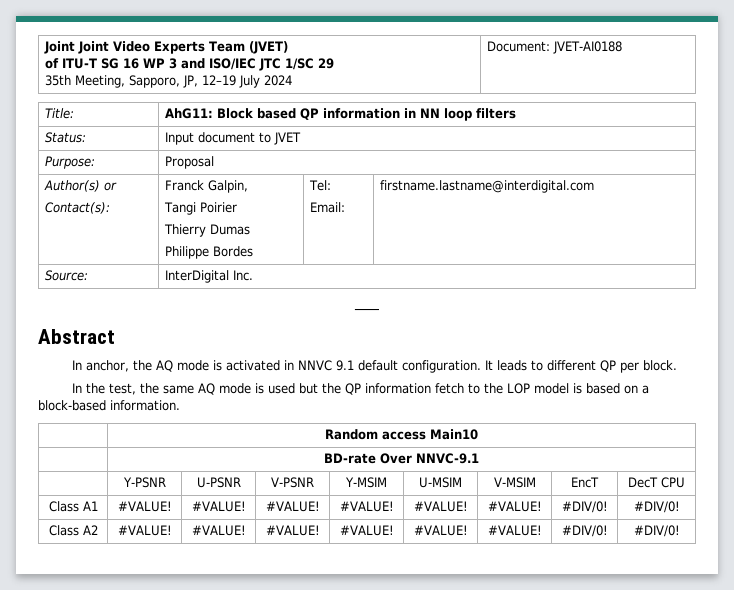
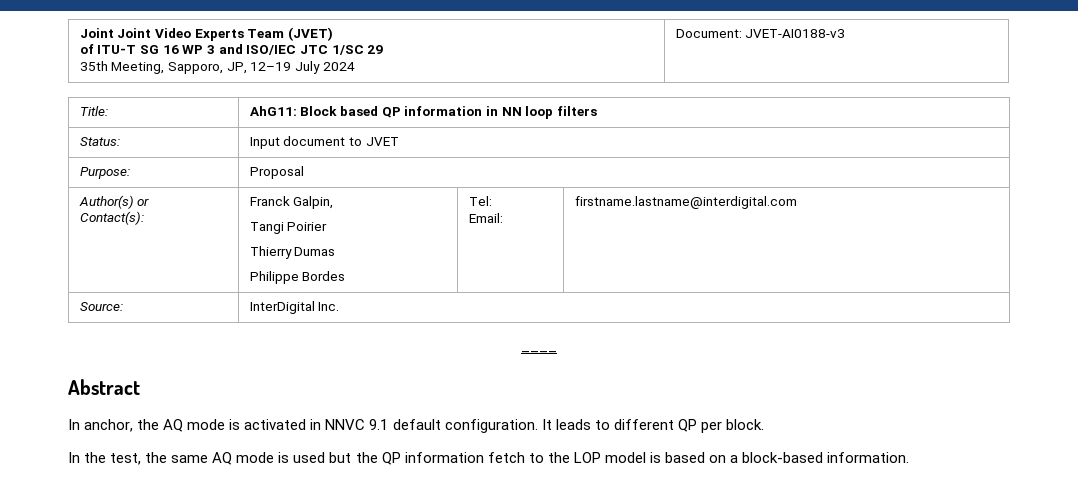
  Joint Joint Video Experts Team (JVET)
  of ITU-T SG 16 WP 3 and ISO/IEC JTC 1/SC 29
- 35th Meeting, Sapporo, JP, 12–19 July 2024 | Document: JVET-AI0188
+ 35th Meeting, Sapporo, JP, 12–19 July 2024 | Document: JVET-AI0188-v3
- | Random access Main10
- | BD-rate Over NNVC-9.1
- | Y-PSNR | U-PSNR | V-PSNR | Y-MSIM | U-MSIM | V-MSIM | EncT | DecT CPU
- Class A1 | #VALUE! | #VALUE! | #VALUE! | #VALUE! | #VALUE! | #VALUE! | #DIV/0! | #DIV/0!
- Class A2 | #VALUE! | #VALUE! | #VALUE! | #VALUE! | #VALUE! | #VALUE! | #DIV/0! | #DIV/0!

